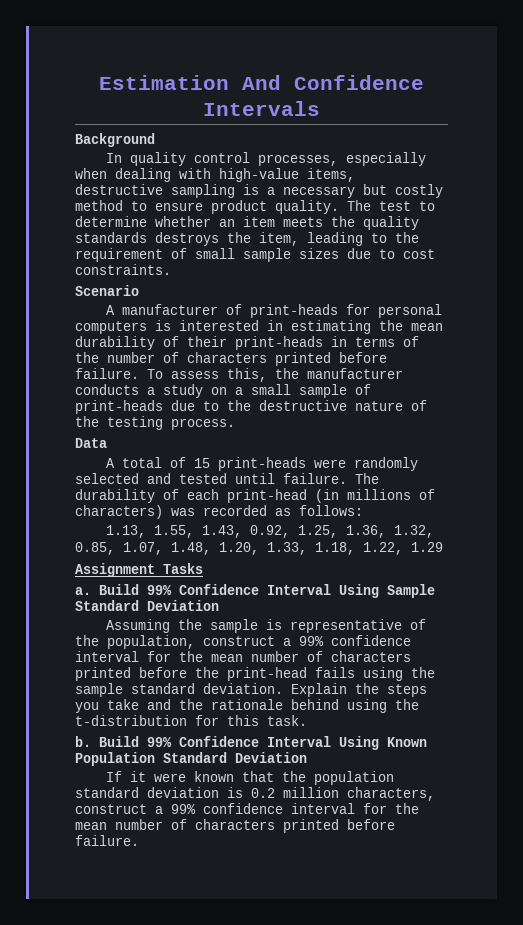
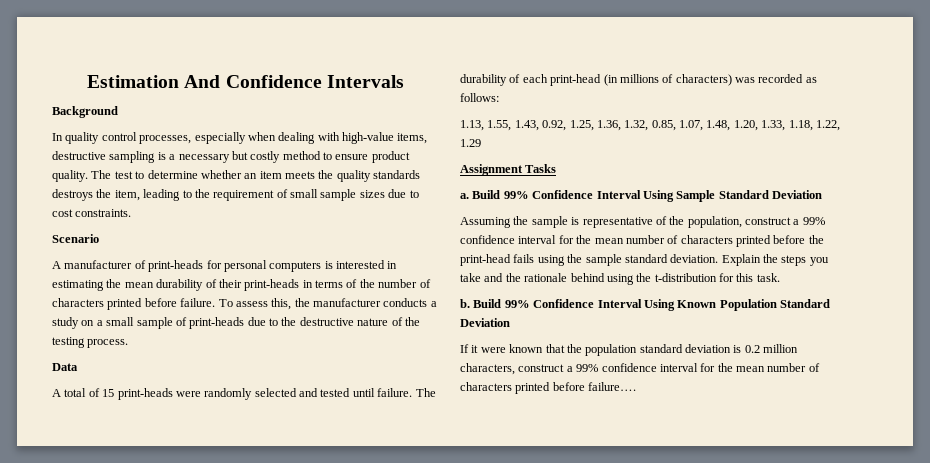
- If it were known that the population standard deviation is 0.2 million characters, construct a 99% confidence interval for the mean number of characters printed before failure.
+ If it were known that the population standard deviation is 0.2 million characters, construct a 99% confidence interval for the mean number of characters printed before failure….

